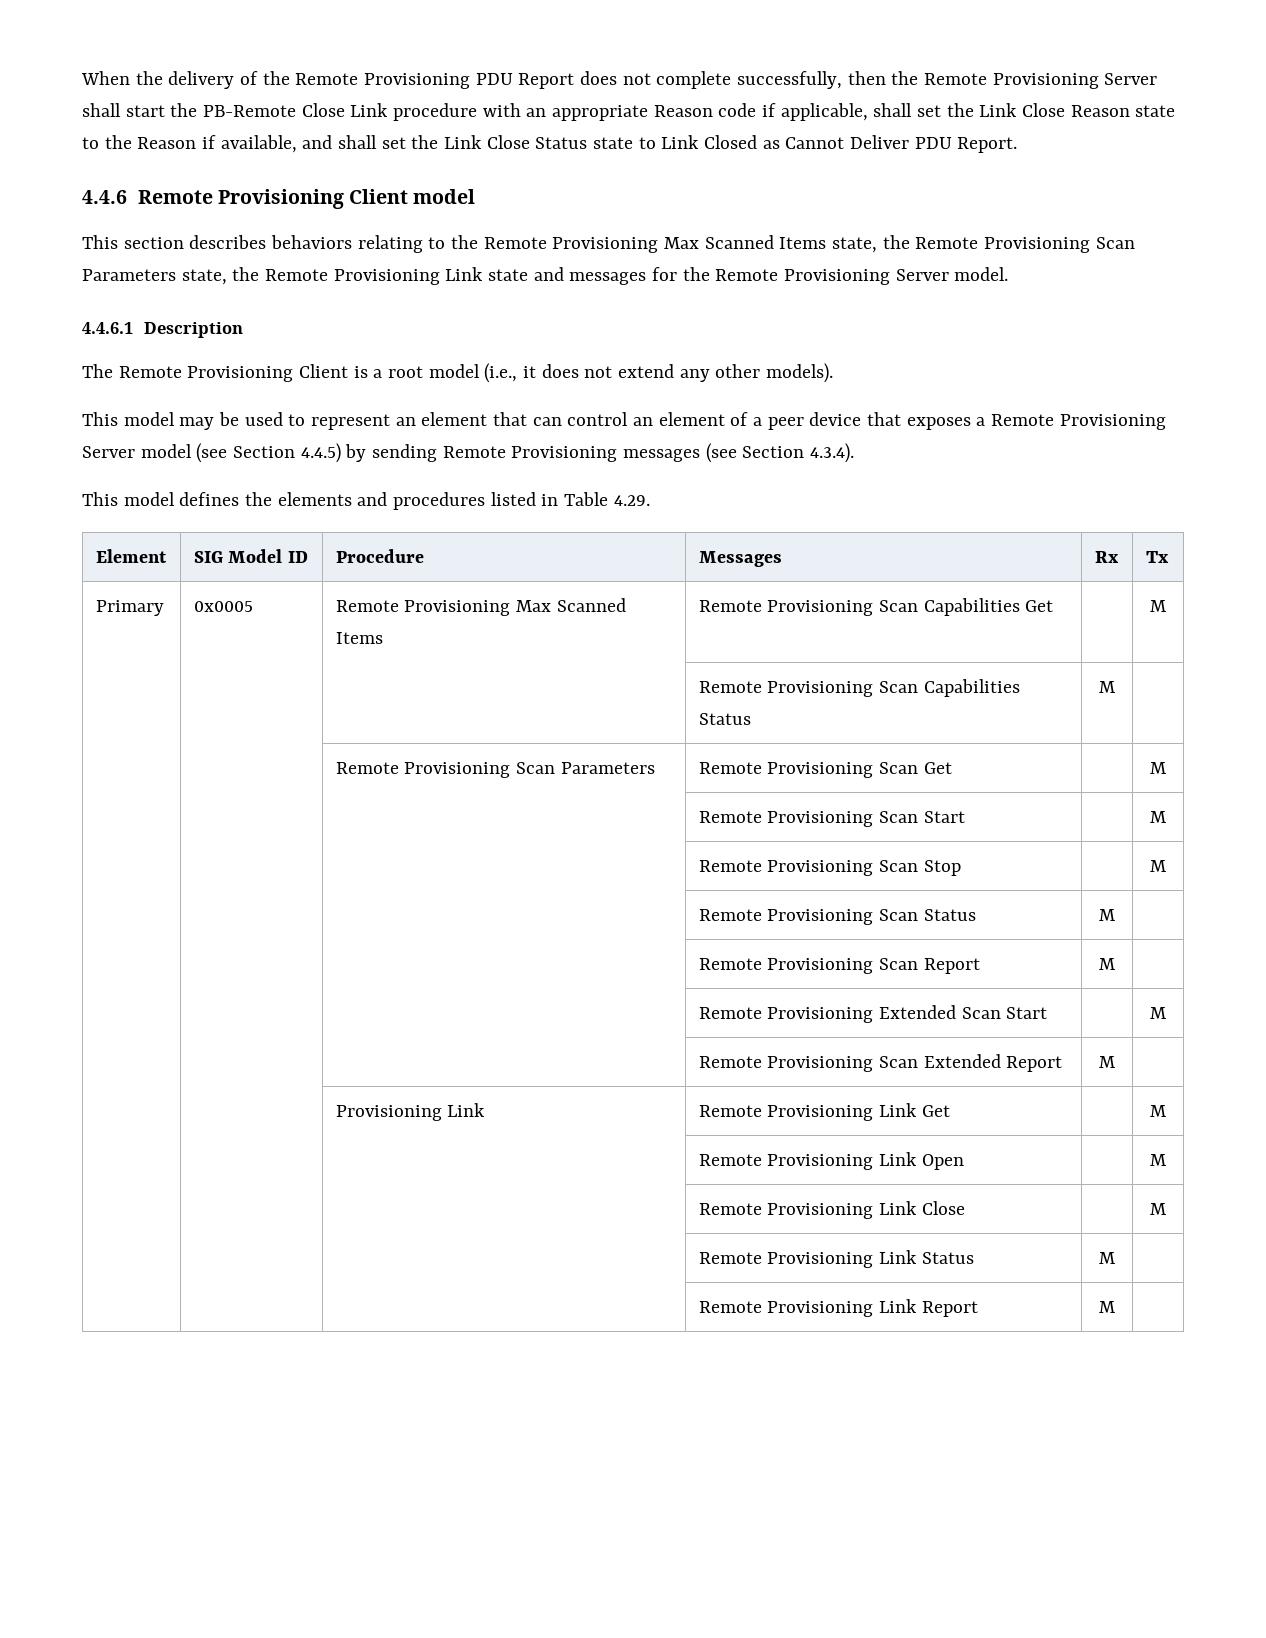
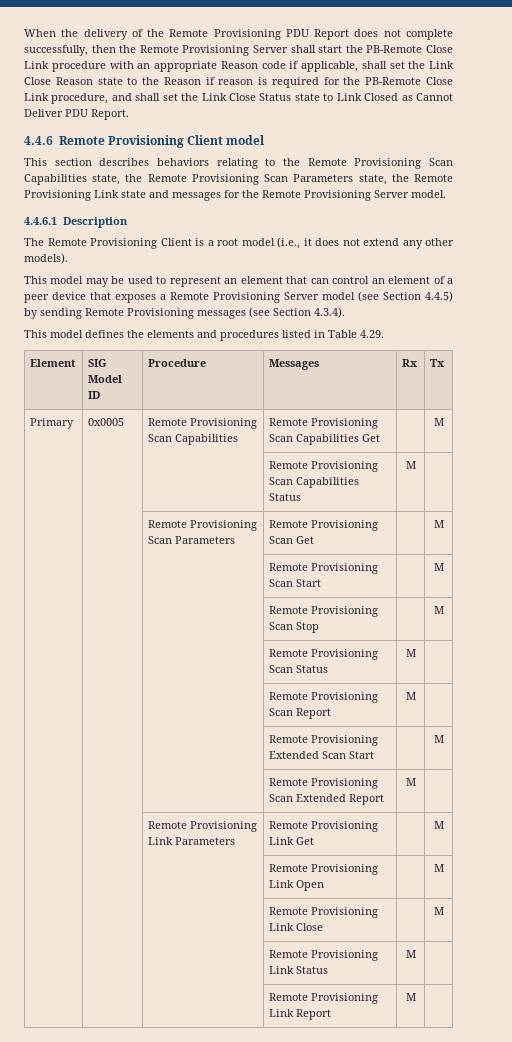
- When the delivery of the Remote Provisioning PDU Report does not complete successfully, then the Remote Provisioning Server shall start the PB-Remote Close Link procedure with an appropriate Reason code if applicable, shall set the Link Close Reason state to the Reason if available, and shall set the Link Close Status state to Link Closed as Cannot Deliver PDU Report.
+ When the delivery of the Remote Provisioning PDU Report does not complete successfully, then the Remote Provisioning Server shall start the PB-Remote Close Link procedure with an appropriate Reason code if applicable, shall set the Link Close Reason state to the Reason if reason is required for the PB-Remote Close Link procedure, and shall set the Link Close Status state to Link Closed as Cannot Deliver PDU Report.
- This section describes behaviors relating to the Remote Provisioning Max Scanned Items state, the Remote Provisioning Scan Parameters state, the Remote Provisioning Link state and messages for the Remote Provisioning Server model.
+ This section describes behaviors relating to the Remote Provisioning Scan Capabilities state, the Remote Provisioning Scan Parameters state, the Remote Provisioning Link state and messages for the Remote Provisioning Server model.
- Primary | 0x0005 | Remote Provisioning Max Scanned Items | Remote Provisioning Scan Capabilities Get | | M
+ Primary | 0x0005 | Remote Provisioning Scan Capabilities | Remote Provisioning Scan Capabilities Get | | M
- | | Provisioning Link | Remote Provisioning Link Get | | M
+ | | Remote Provisioning Link Parameters | Remote Provisioning Link Get | | M

